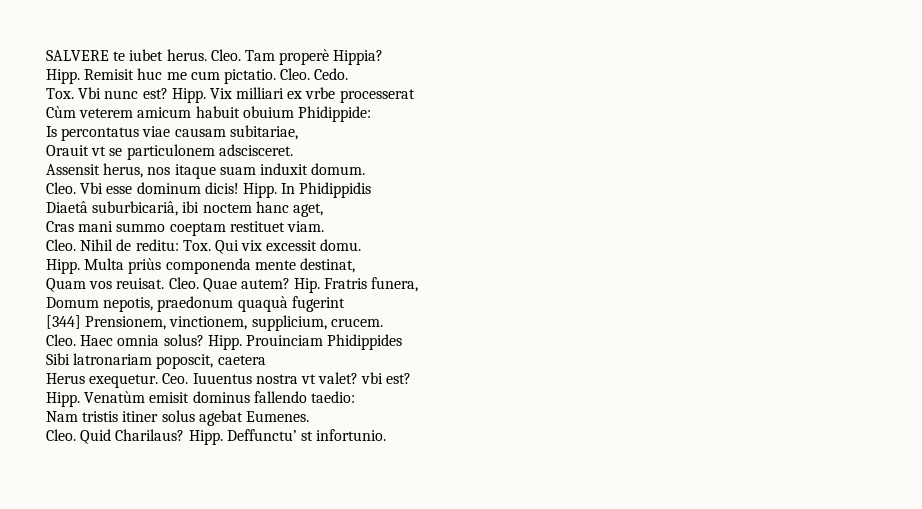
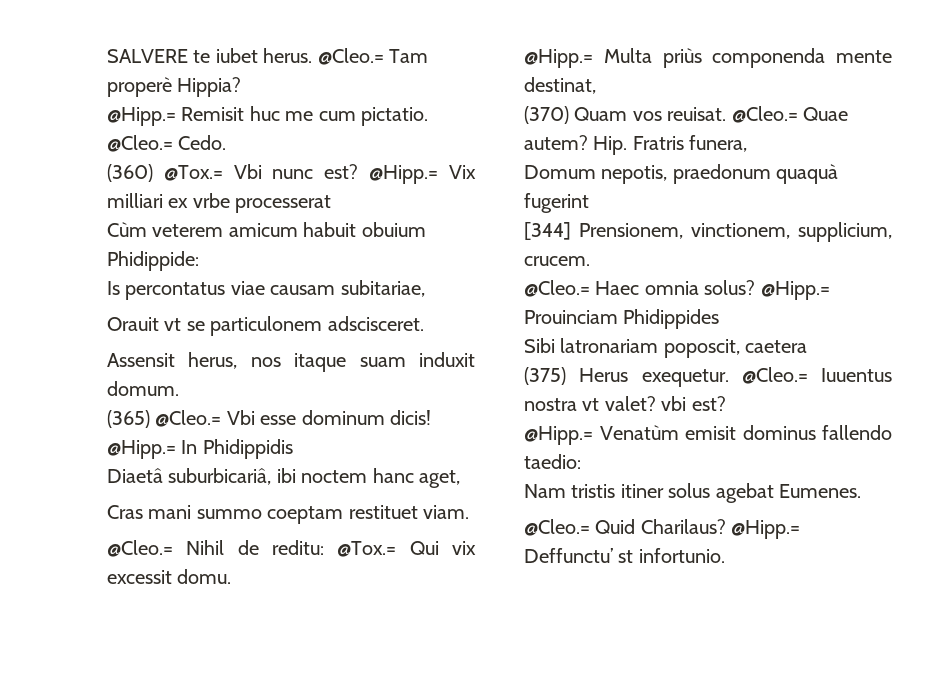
- Cleo. Tam properè Hippia?
+ @Cleo.= Tam properè Hippia?
- Hipp. Remisit huc me cum pictatio.
+ @Hipp.= Remisit huc me cum pictatio.
- Cleo. Cedo.
+ @Cleo.= Cedo.
- Tox. Vbi nunc est?
+ (360) @Tox.= Vbi nunc est?
- Hipp. Vix milliari ex vrbe processerat
+ @Hipp.= Vix milliari ex vrbe processerat
- Cleo. Vbi esse dominum dicis!
+ (365) @Cleo.= Vbi esse dominum dicis!
- Hipp. In Phidippidis
+ @Hipp.= In Phidippidis
- Cleo. Nihil de reditu: Tox. Qui vix excessit domu.
+ @Cleo.= Nihil de reditu: @Tox.= Qui vix excessit domu.
- Hipp. Multa priùs componenda mente destinat,
+ @Hipp.= Multa priùs componenda mente destinat,
- Quam vos reuisat.
+ (370) Quam vos reuisat.
- Cleo. Quae autem?
+ @Cleo.= Quae autem?
- Cleo. Haec omnia solus?
+ @Cleo.= Haec omnia solus?
- Hipp. Prouinciam Phidippides
+ @Hipp.= Prouinciam Phidippides
- Herus exequetur.
+ (375) Herus exequetur.
- Ceo. Iuuentus nostra vt valet? vbi est?
+ @Cleo.= Iuuentus nostra vt valet? vbi est?
- Hipp. Venatùm emisit dominus fallendo taedio:
+ @Hipp.= Venatùm emisit dominus fallendo taedio:
- Cleo. Quid Charilaus?
+ @Cleo.= Quid Charilaus?
- Hipp. Deffunctu’ st infortunio.
+ @Hipp.= Deffunctu’ st infortunio.

